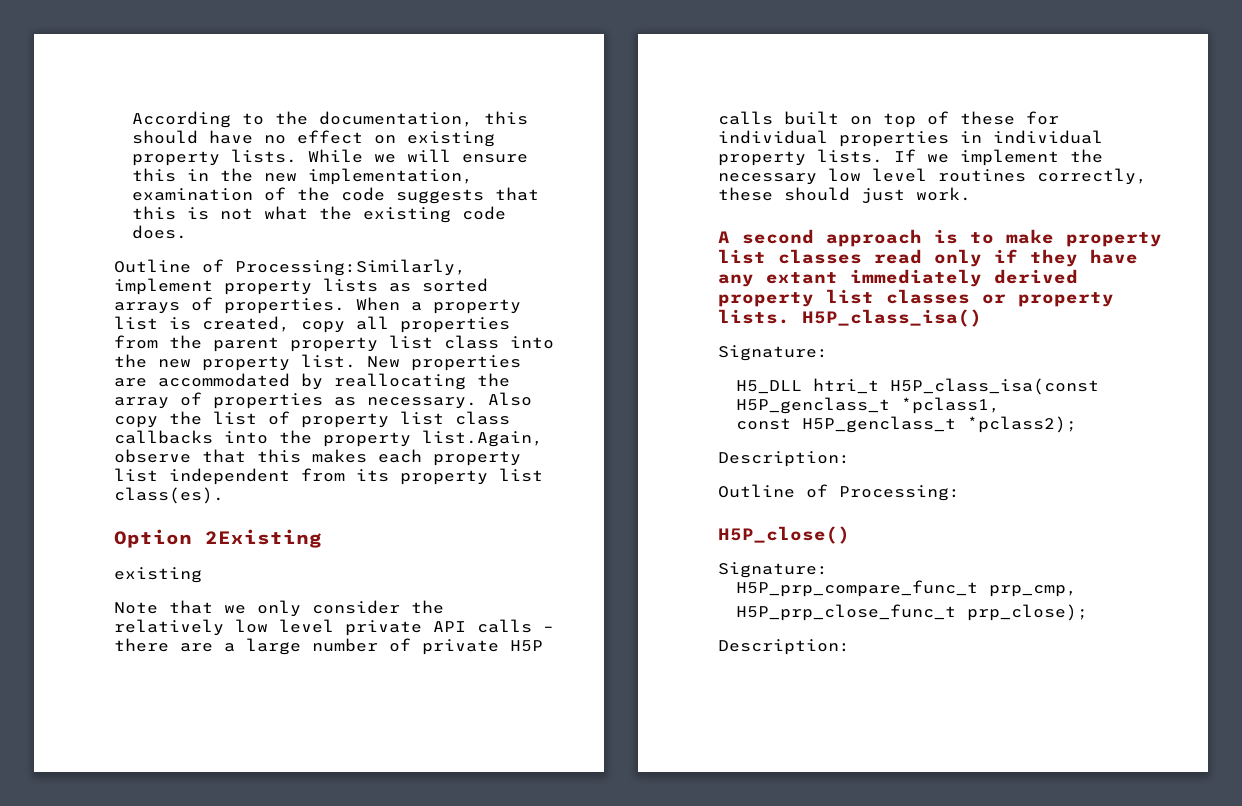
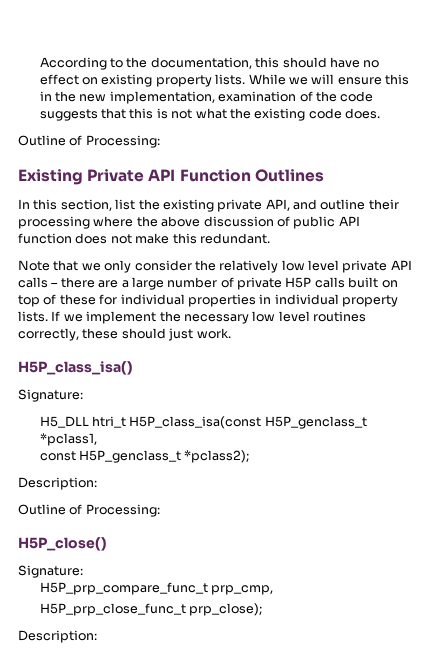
  While we will ensure this in the new implementation, examination of the code suggests that this is not what the existing code does.
- Outline of Processing:Similarly, implement property lists as sorted arrays of properties. When a property list is created, copy all properties from the parent property list class into the new property list. New properties are accommodated by reallocating the array of properties as necessary. Also copy the list of property list class callbacks into the property list.Again, observe that this makes each property list independent from its property list class(es).
- Option 2Existing
- existing
+ Outline of Processing:
+ Existing Private API Function Outlines
+ In this section, list the existing private API, and outline their processing where the above discussion of public API function does not make this redundant.
- A second approach is to make property list classes read only if they have any extant immediately derived property list classes or property lists.

